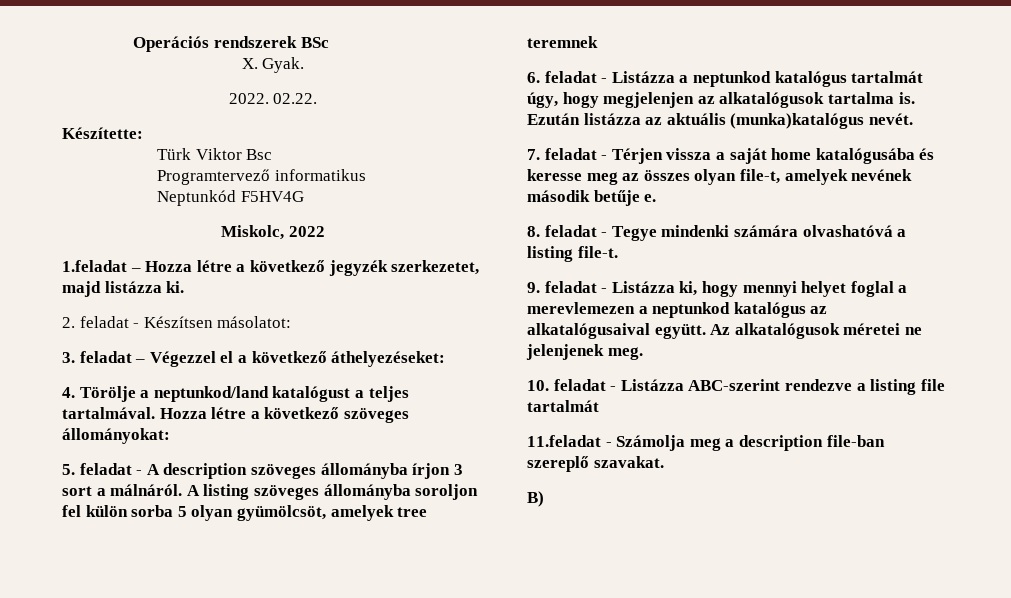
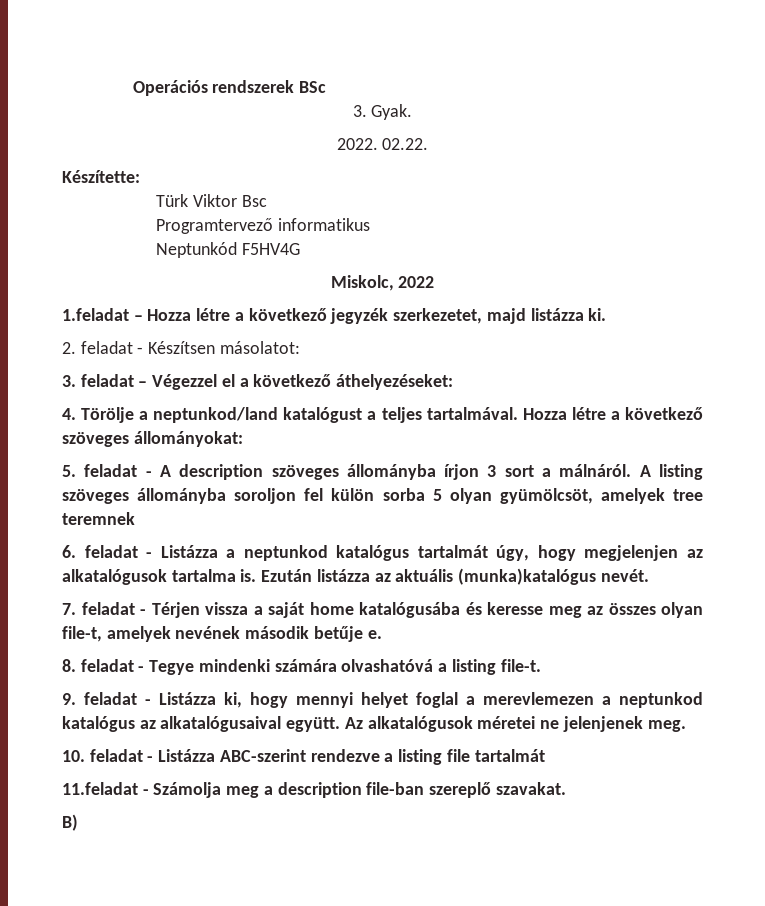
- X. Gyak.
+ 3. Gyak.

